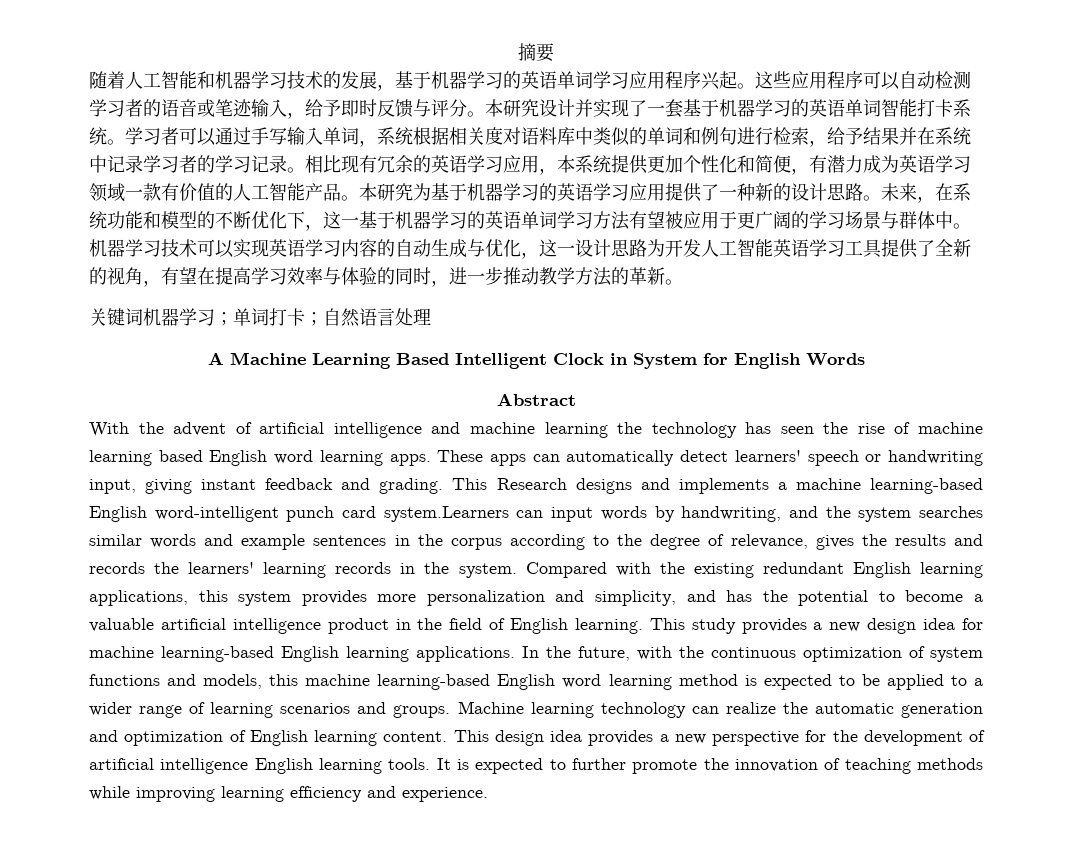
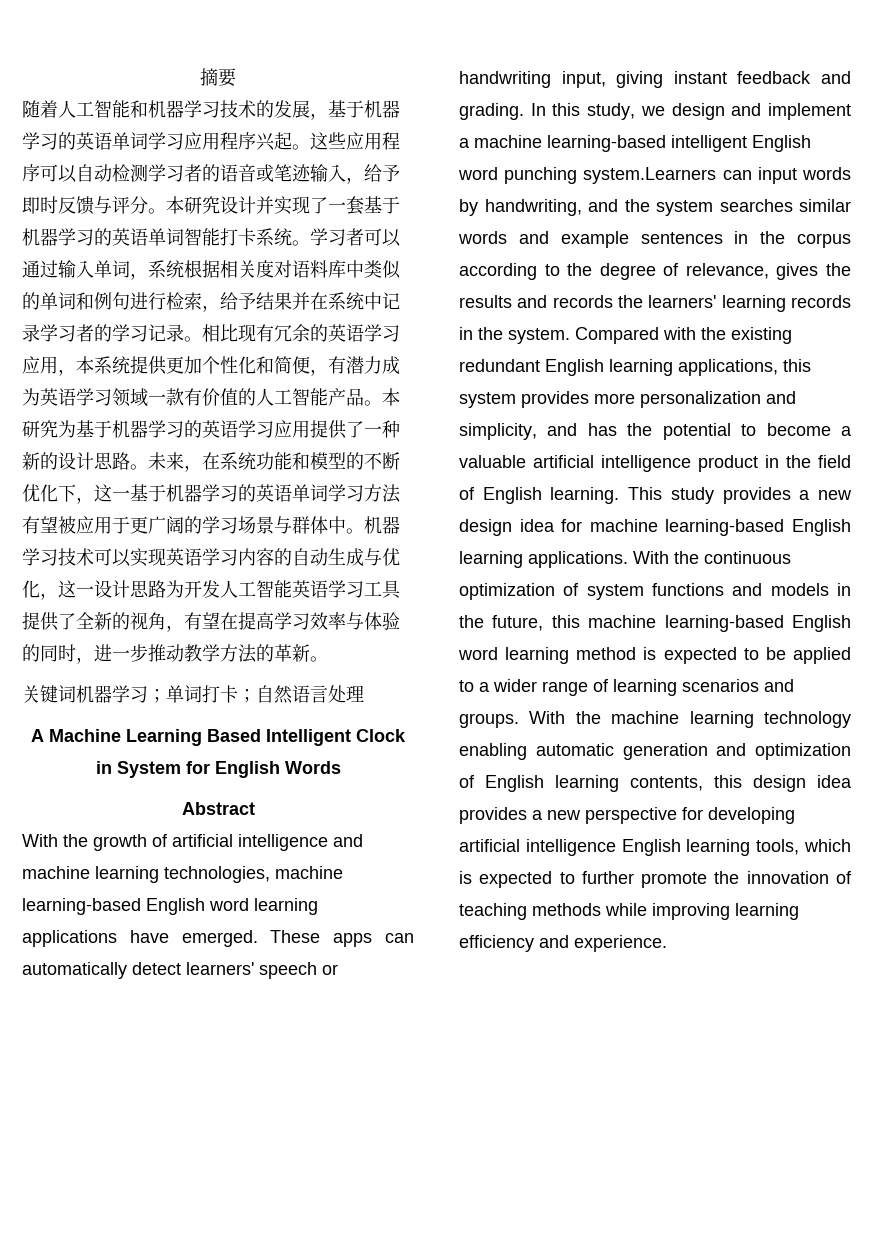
- 学习者可以通过手写输入单词，系统根据相关度对语料库中类似的单词和例句进行检索，给予结果并在系统中记录学习者的学习记录。
+ 学习者可以通过输入单词，系统根据相关度对语料库中类似的单词和例句进行检索，给予结果并在系统中记录学习者的学习记录。
- With the advent of artificial intelligence and machine learning the technology has seen the rise of machine learning based English word learning apps.
+ With the growth of artificial intelligence and machine learning technologies, machine learning-based English word learning applications have emerged.
- This Research designs and implements a machine learning-based English word-intelligent punch card system.Learners can input words by handwriting, and the system searches similar words and example sentences in the corpus according to the degree of relevance, gives the results and records the learners' learning records in the system.
+ In this study, we design and implement a machine learning-based intelligent English word punching system.Learners can input words by handwriting, and the system searches similar words and example sentences in the corpus according to the degree of relevance, gives the results and records the learners' learning records in the system.
- In the future, with the continuous optimization of system functions and models, this machine learning-based English word learning method is expected to be applied to a wider range of learning scenarios and groups.
+ With the continuous optimization of system functions and models in the future, this machine learning-based English word learning method is expected to be applied to a wider range of learning scenarios and groups.
- Machine learning technology can realize the automatic generation and optimization of English learning content. This design idea provides a new perspective for the development of artificial intelligence English learning tools. It is expected to further promote the innovation of teaching methods while improving learning efficiency and experience.
+ With the machine learning technology enabling automatic generation and optimization of English learning contents, this design idea provides a new perspective for developing artificial intelligence English learning tools, which is expected to further promote the innovation of teaching methods while improving learning efficiency and experience.

